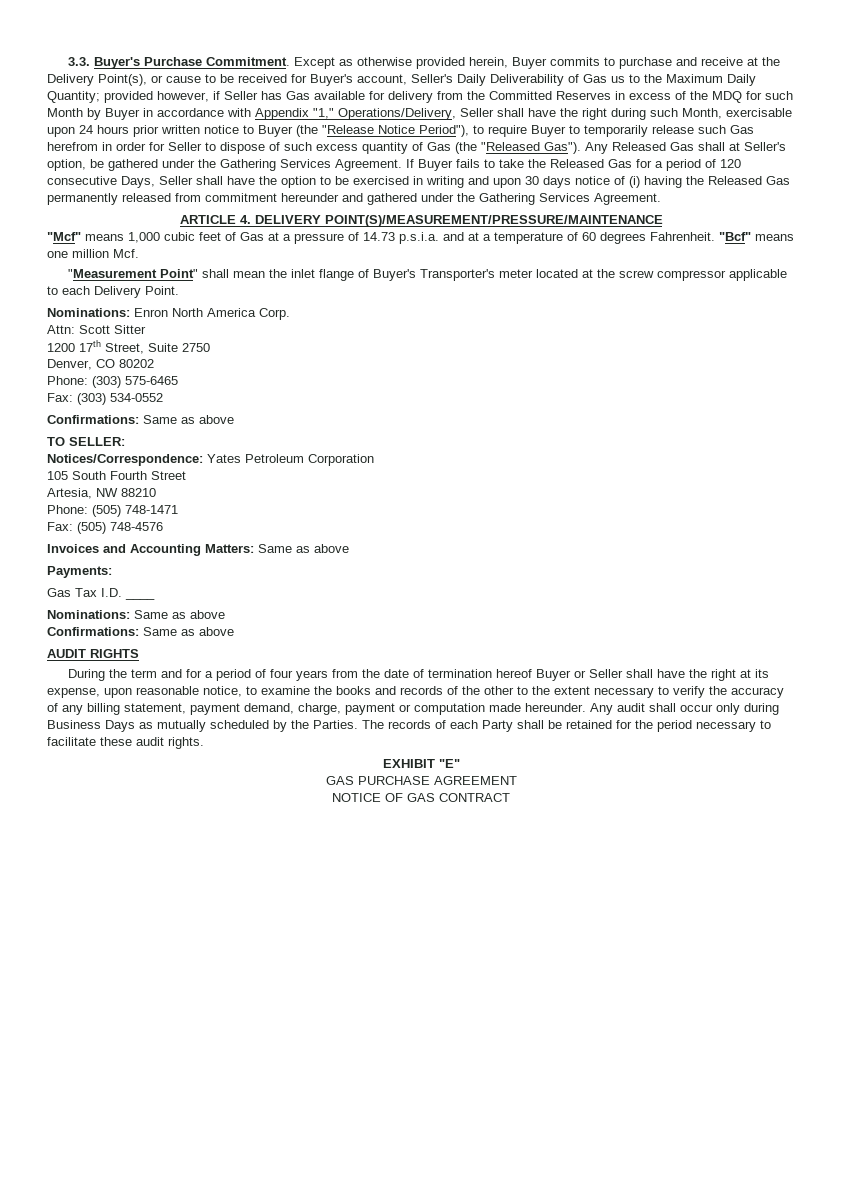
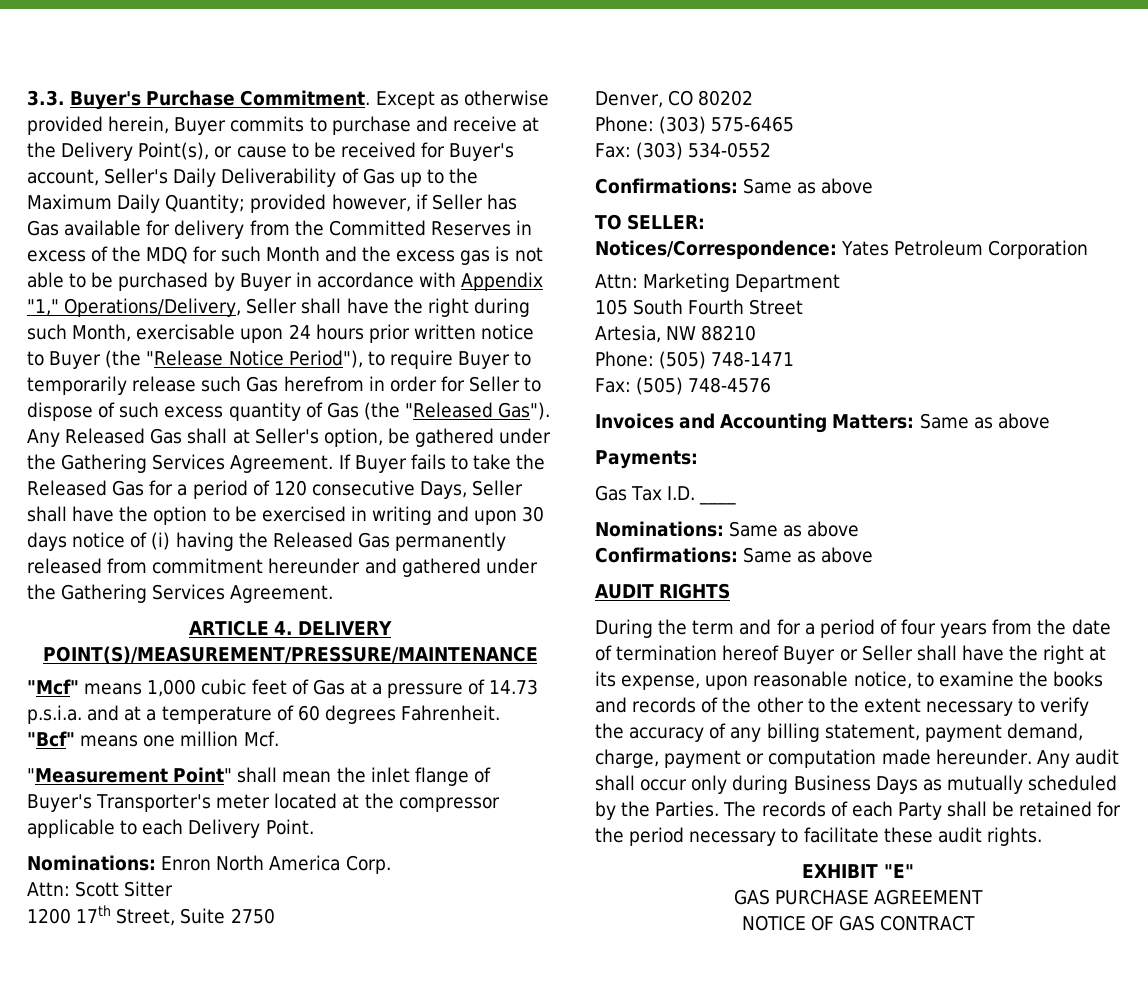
- Except as otherwise provided herein, Buyer commits to purchase and receive at the Delivery Point(s), or cause to be received for Buyer's account, Seller's Daily Deliverability of Gas us to the Maximum Daily Quantity;
+ Except as otherwise provided herein, Buyer commits to purchase and receive at the Delivery Point(s), or cause to be received for Buyer's account, Seller's Daily Deliverability of Gas up to the Maximum Daily Quantity;
- provided however, if Seller has Gas available for delivery from the Committed Reserves in excess of the MDQ for such Month by Buyer in accordance with Appendix "1," Operations/Delivery, Seller shall have the right during such Month, exercisable upon 24 hours prior written notice to Buyer (the "Release Notice Period"), to require Buyer to temporarily release such Gas herefrom in order for Seller to dispose of such excess quantity of Gas (the "Released Gas").
+ provided however, if Seller has Gas available for delivery from the Committed Reserves in excess of the MDQ for such Month and the excess gas is not able to be purchased by Buyer in accordance with Appendix "1," Operations/Delivery, Seller shall have the right during such Month, exercisable upon 24 hours prior written notice to Buyer (the "Release Notice Period"), to require Buyer to temporarily release such Gas herefrom in order for Seller to dispose of such excess quantity of Gas (the "Released Gas").
- "Measurement Point" shall mean the inlet flange of Buyer's Transporter's meter located at the screw compressor applicable to each Delivery Point.
+ "Measurement Point" shall mean the inlet flange of Buyer's Transporter's meter located at the compressor applicable to each Delivery Point.
+ Attn: Marketing Department

